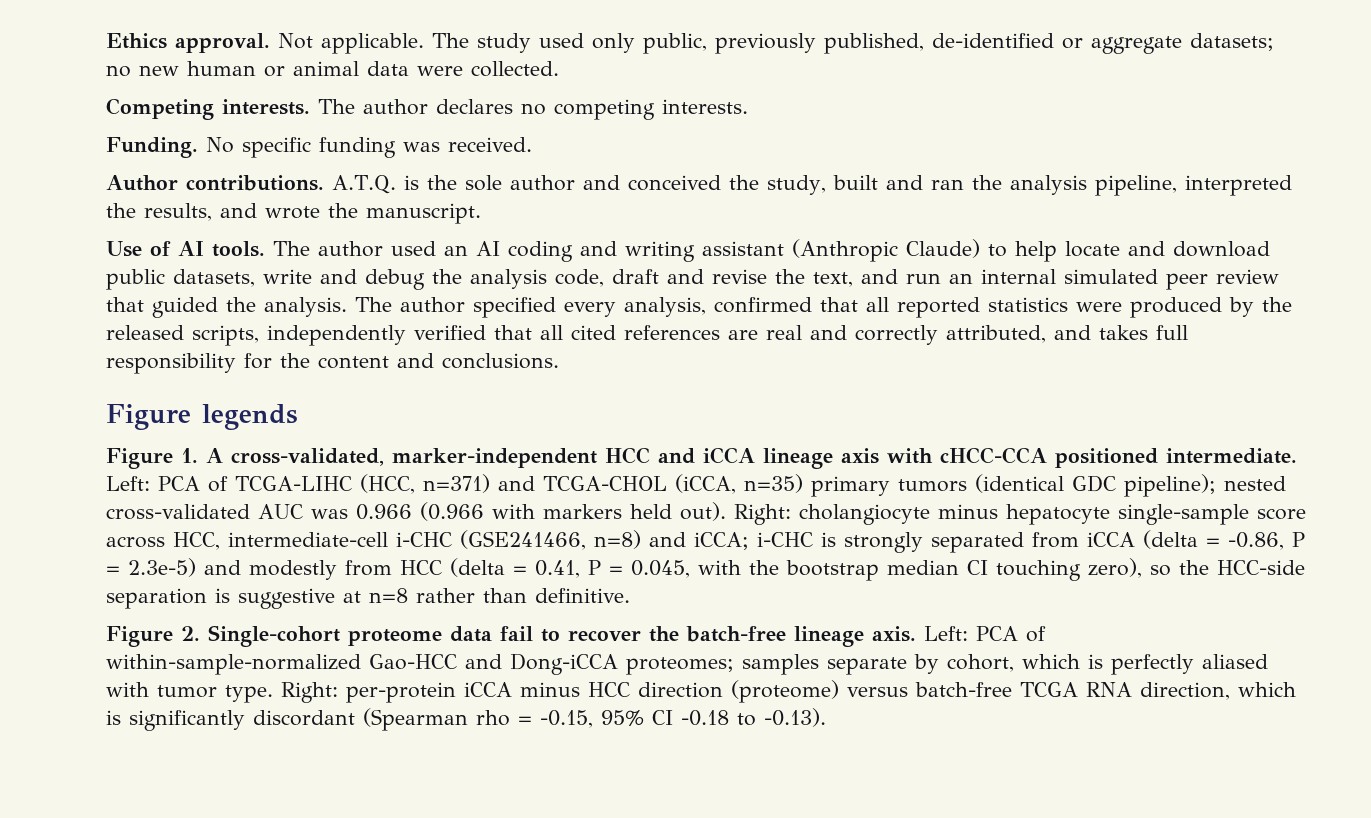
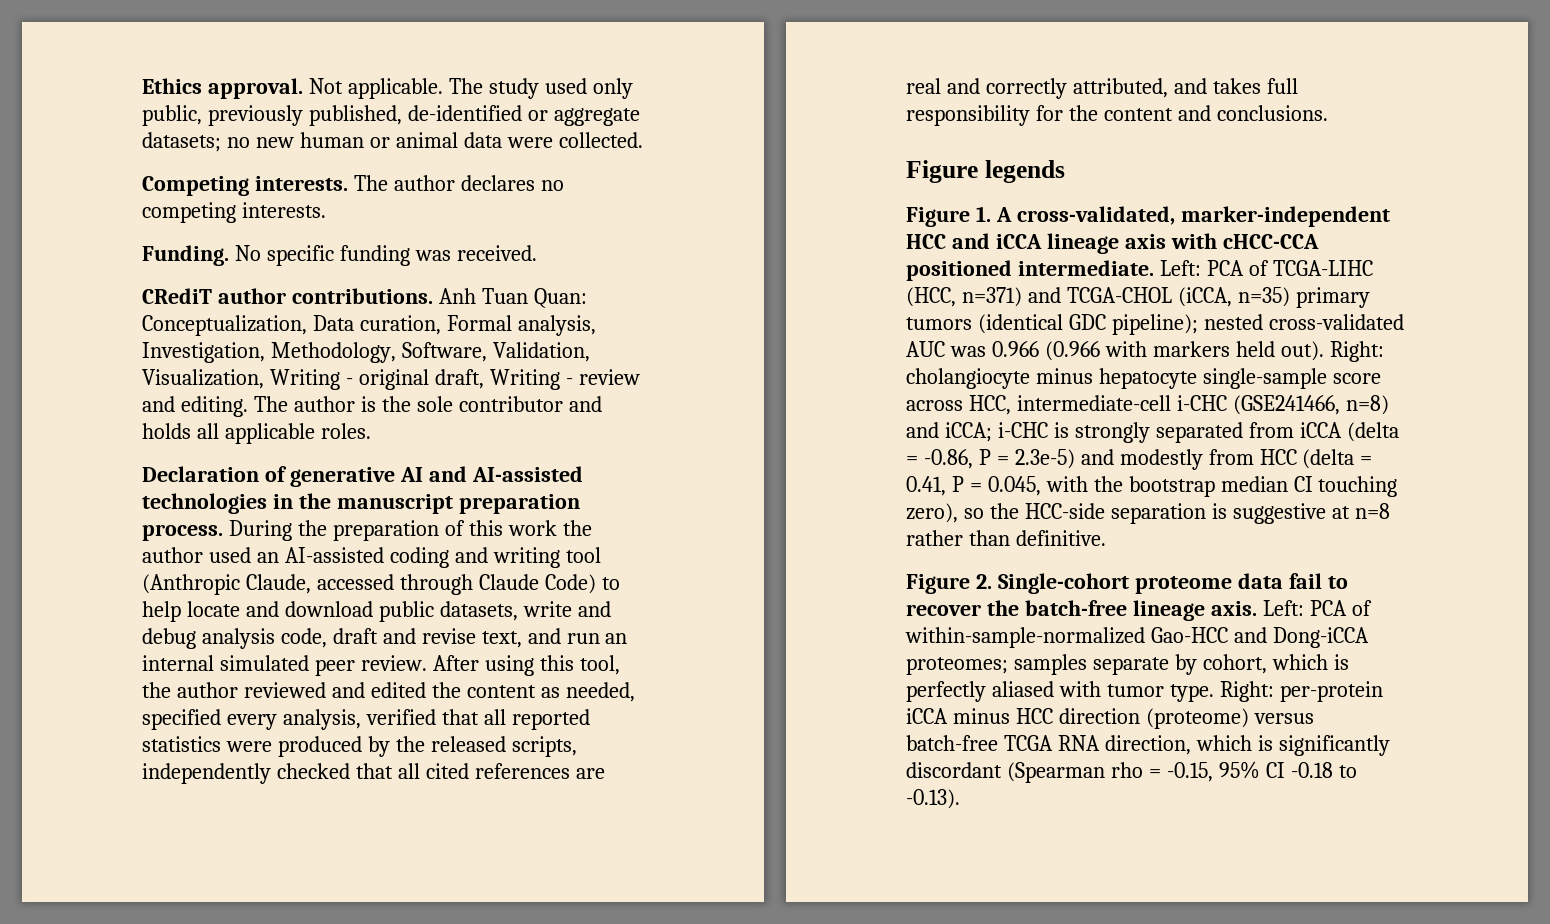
- Author contributions. A.T.Q. is the sole author and conceived the study, built and ran the analysis pipeline, interpreted the results, and wrote the manuscript.
- Use of AI tools. The author used an AI coding and writing assistant (Anthropic Claude) to help locate and download public datasets, write and debug the analysis code, draft and revise the text, and run an internal simulated peer review that guided the analysis. The author specified every analysis, confirmed that all reported statistics were produced by the released scripts, independently verified that all cited references are real and correctly attributed, and takes full responsibility for the content and conclusions.
+ CRediT author contributions. Anh Tuan Quan: Conceptualization, Data curation, Formal analysis, Investigation, Methodology, Software, Validation, Visualization, Writing - original draft, Writing - review and editing. The author is the sole contributor and holds all applicable roles.
+ Declaration of generative AI and AI-assisted technologies in the manuscript preparation process. During the preparation of this work the author used an AI-assisted coding and writing tool (Anthropic Claude, accessed through Claude Code) to help locate and download public datasets, write and debug analysis code, draft and revise text, and run an internal simulated peer review. After using this tool, the author reviewed and edited the content as needed, specified every analysis, verified that all reported statistics were produced by the released scripts, independently checked that all cited references are real and correctly attributed, and takes full responsibility for the content and conclusions.

